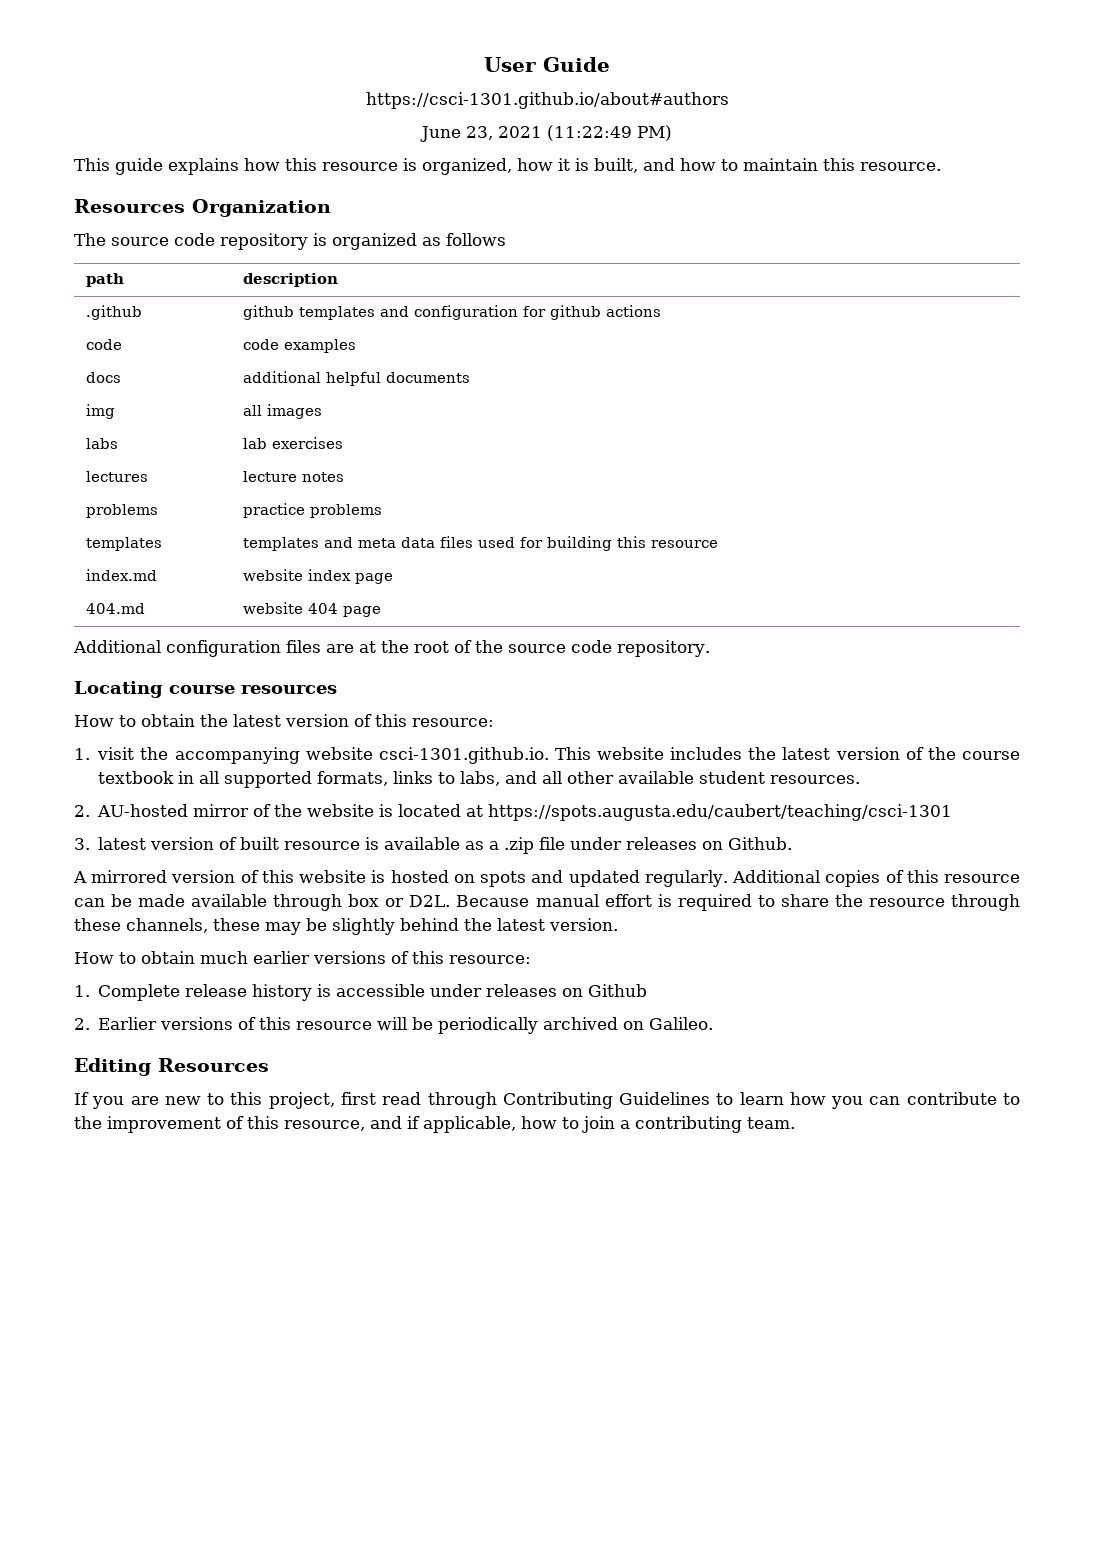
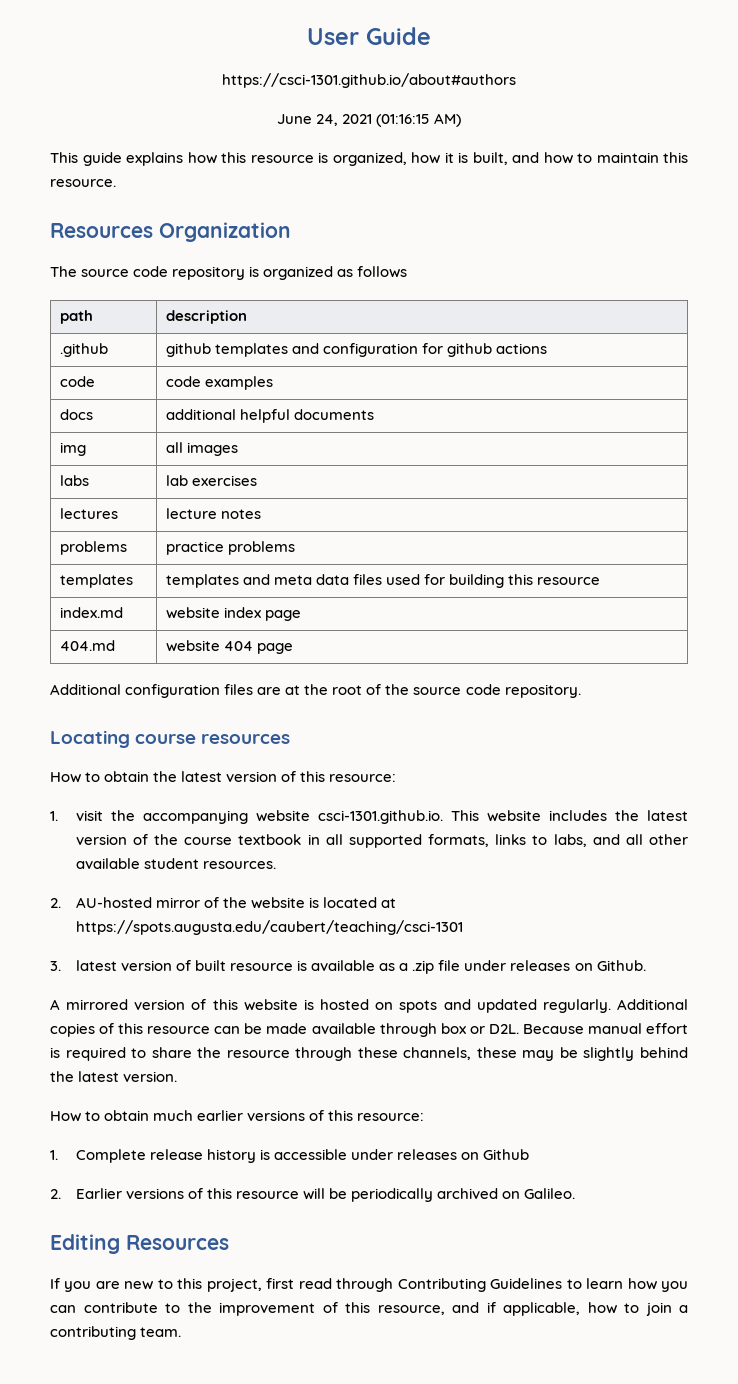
- June 23, 2021 (11:22:49 PM)
+ June 24, 2021 (01:16:15 AM)

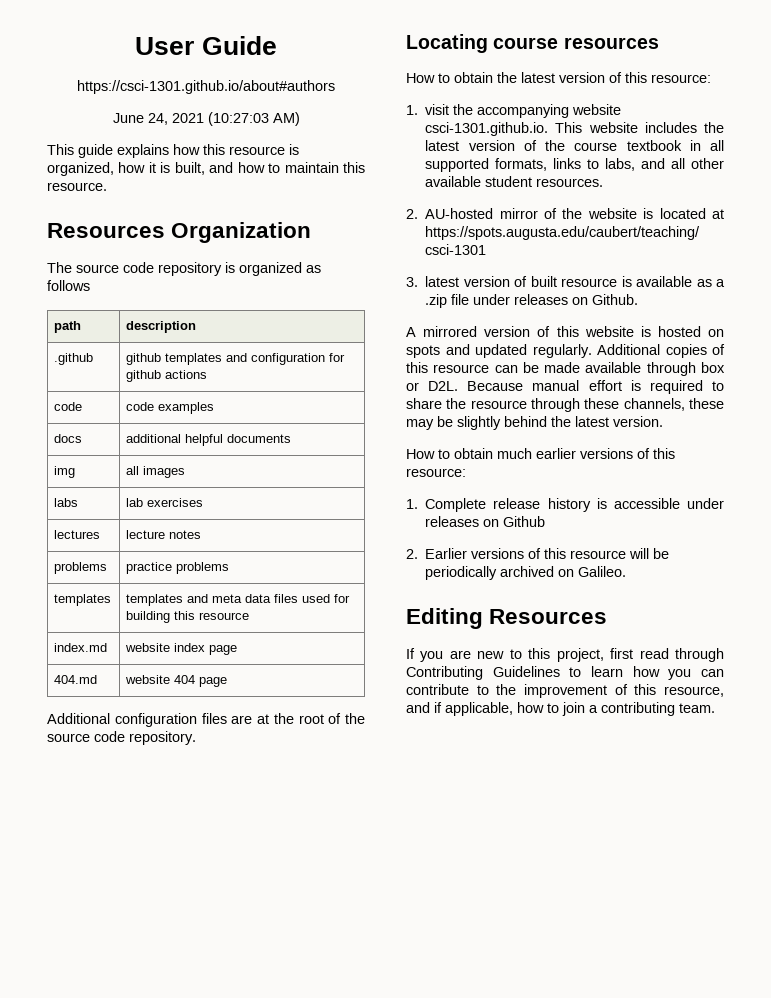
- June 24, 2021 (01:16:15 AM)
+ June 24, 2021 (10:27:03 AM)

